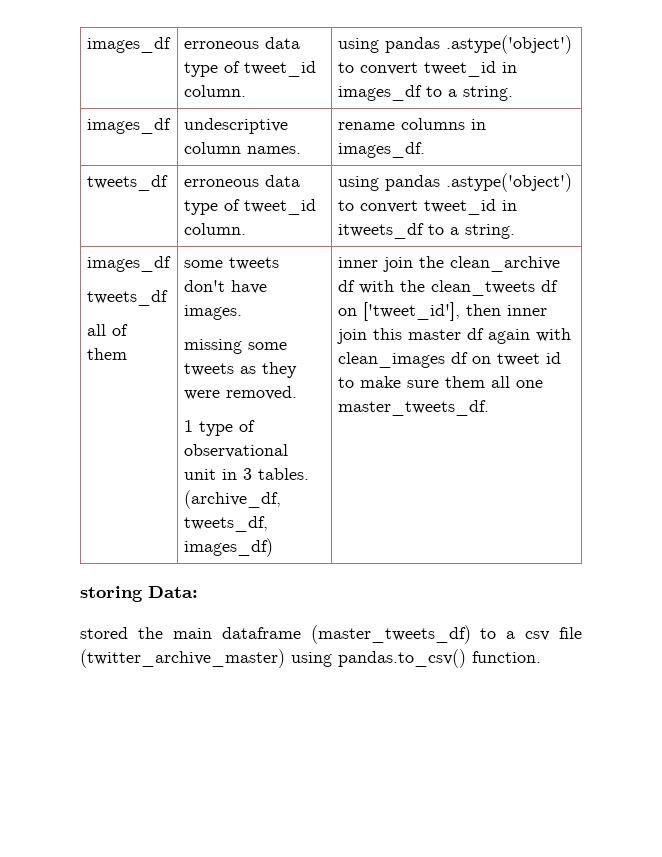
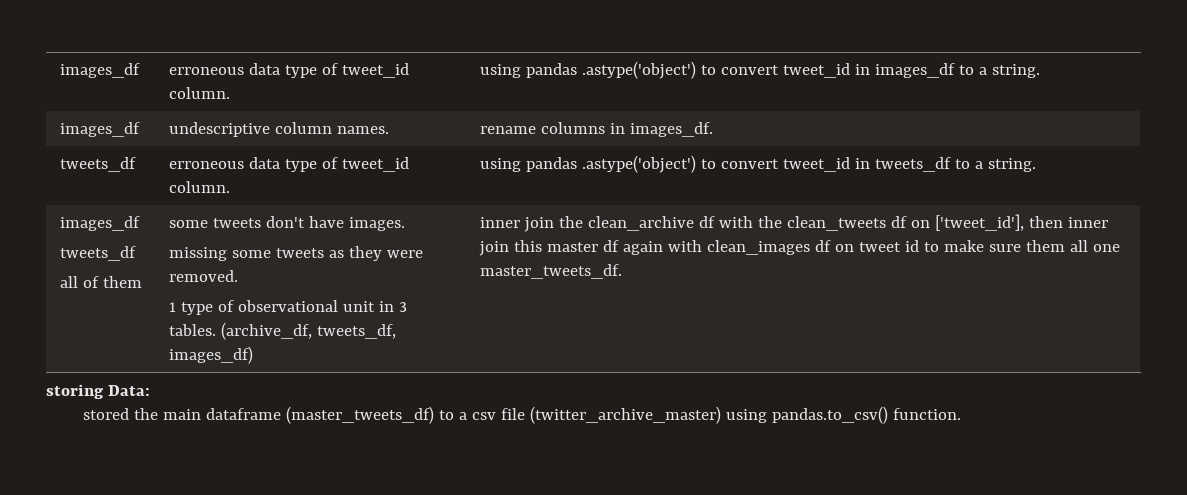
- tweets_df | erroneous data type of tweet_id column. | using pandas .astype('object') to convert tweet_id in itweets_df to a string.
+ tweets_df | erroneous data type of tweet_id column. | using pandas .astype('object') to convert tweet_id in tweets_df to a string.

